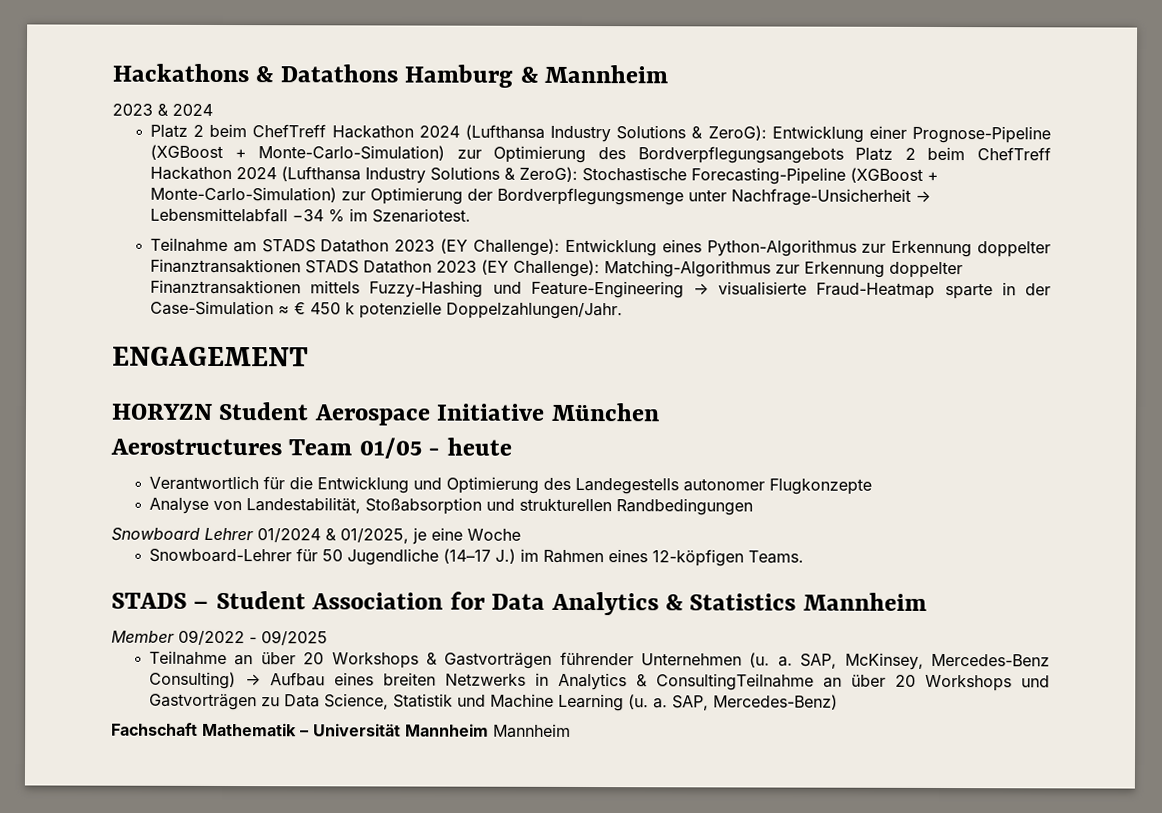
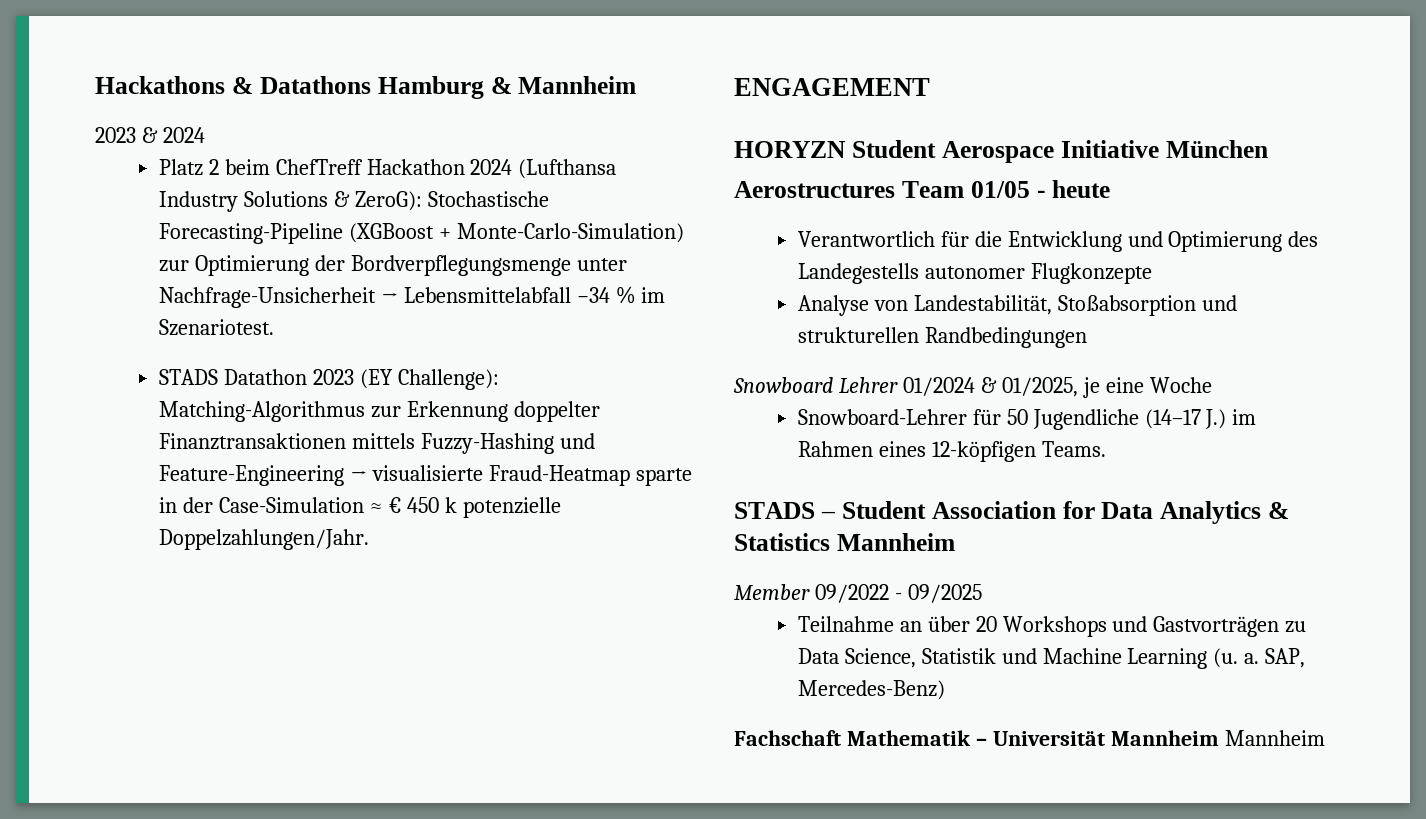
- Platz 2 beim ChefTreff Hackathon 2024 (Lufthansa Industry Solutions & ZeroG): Entwicklung einer Prognose-Pipeline (XGBoost + Monte-Carlo-Simulation) zur Optimierung des Bordverpflegungsangebots Platz 2 beim ChefTreff Hackathon 2024 (Lufthansa Industry Solutions & ZeroG): Stochastische Forecasting-Pipeline (XGBoost + Monte-Carlo-Simulation) zur Optimierung der Bordverpflegungsmenge unter Nachfrage-Unsicherheit → Lebensmittelabfall −34 % im Szenariotest.
+ Platz 2 beim ChefTreff Hackathon 2024 (Lufthansa Industry Solutions & ZeroG): Stochastische Forecasting-Pipeline (XGBoost + Monte-Carlo-Simulation) zur Optimierung der Bordverpflegungsmenge unter Nachfrage-Unsicherheit → Lebensmittelabfall −34 % im Szenariotest.
- Teilnahme am STADS Datathon 2023 (EY Challenge): Entwicklung eines Python-Algorithmus zur Erkennung doppelter Finanztransaktionen STADS Datathon 2023 (EY Challenge): Matching-Algorithmus zur Erkennung doppelter Finanztransaktionen mittels Fuzzy-Hashing und Feature-Engineering → visualisierte Fraud-Heatmap sparte in der Case-Simulation ≈ € 450 k potenzielle Doppelzahlungen/Jahr.
+ STADS Datathon 2023 (EY Challenge): Matching-Algorithmus zur Erkennung doppelter Finanztransaktionen mittels Fuzzy-Hashing und Feature-Engineering → visualisierte Fraud-Heatmap sparte in der Case-Simulation ≈ € 450 k potenzielle Doppelzahlungen/Jahr.
- Teilnahme an über 20 Workshops & Gastvorträgen führender Unternehmen (u. a. SAP, McKinsey, Mercedes-Benz Consulting) → Aufbau eines breiten Netzwerks in Analytics & ConsultingTeilnahme an über 20 Workshops und Gastvorträgen zu Data Science, Statistik und Machine Learning (u. a.
+ Teilnahme an über 20 Workshops und Gastvorträgen zu Data Science, Statistik und Machine Learning (u. a.

